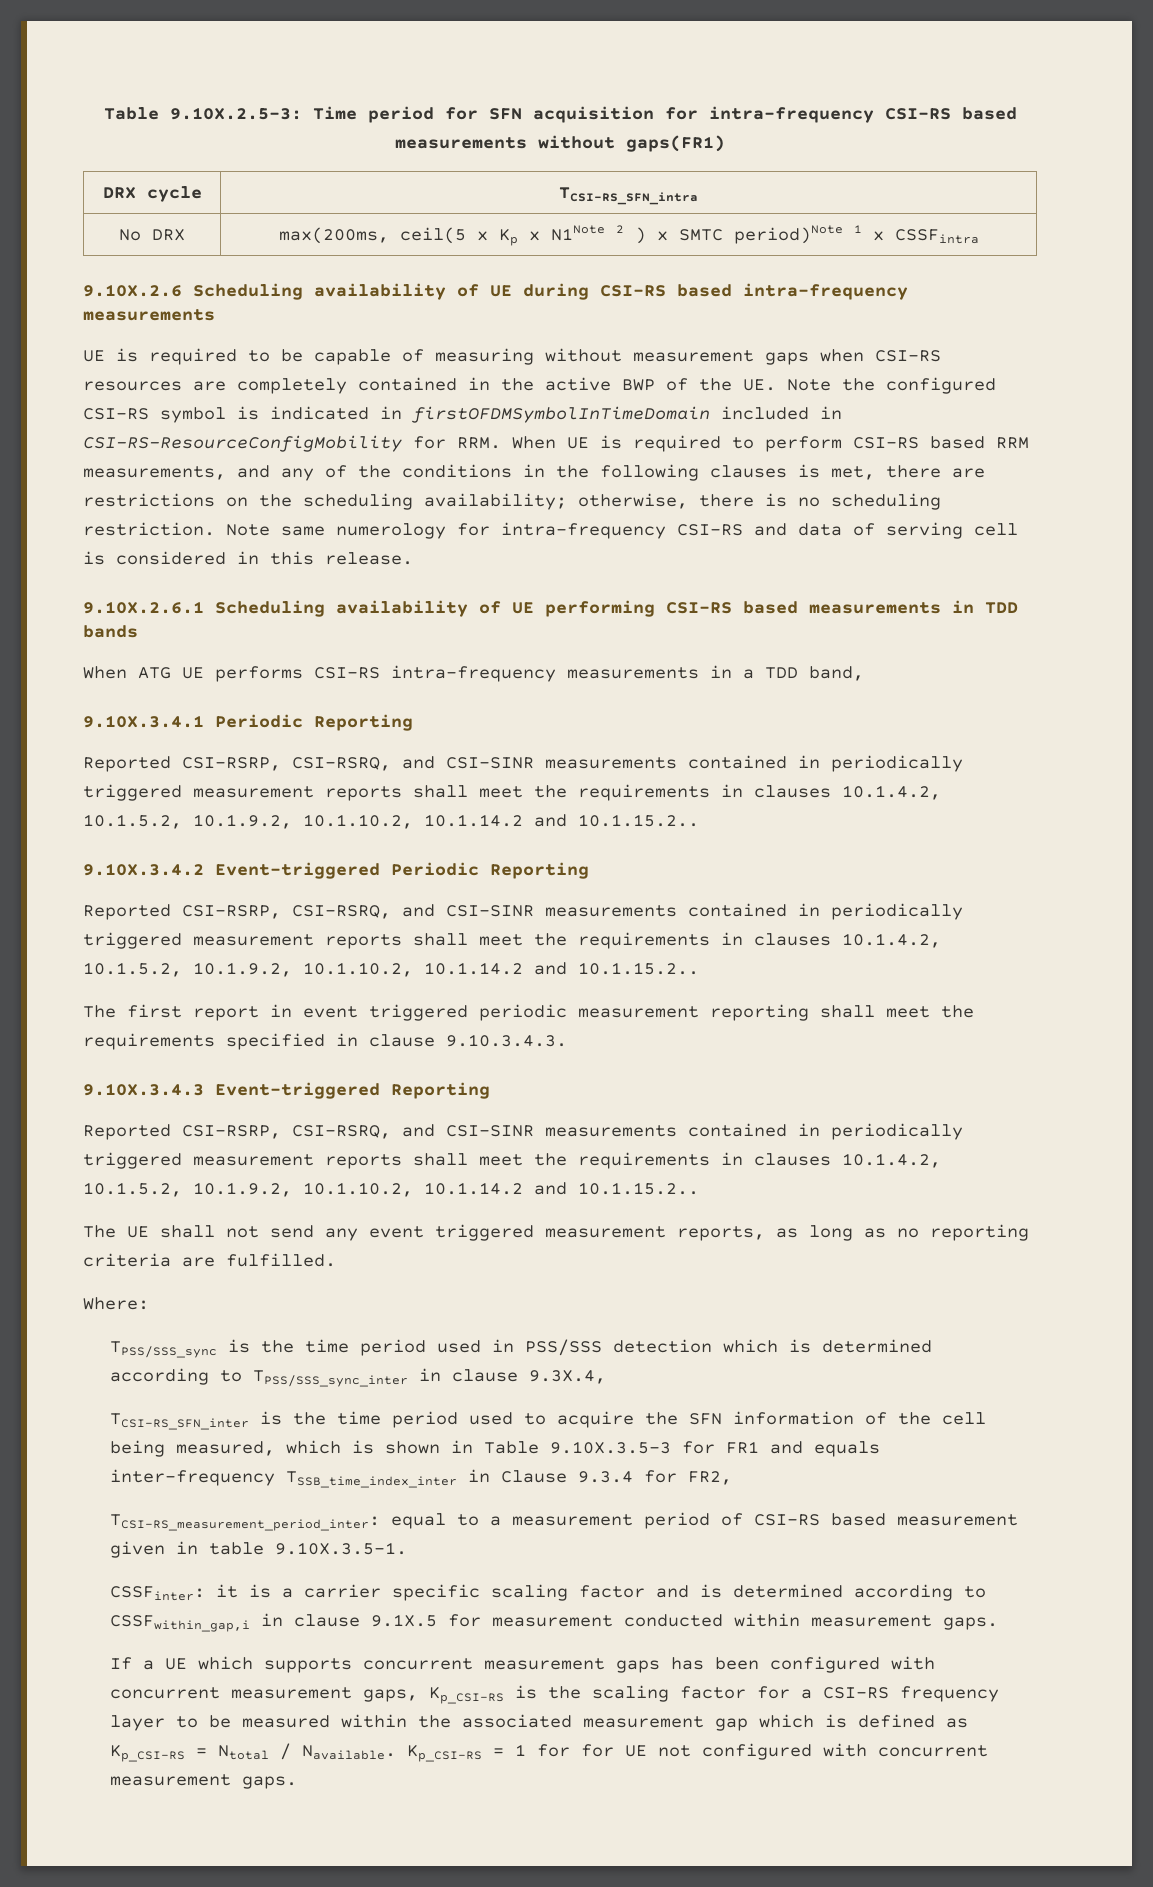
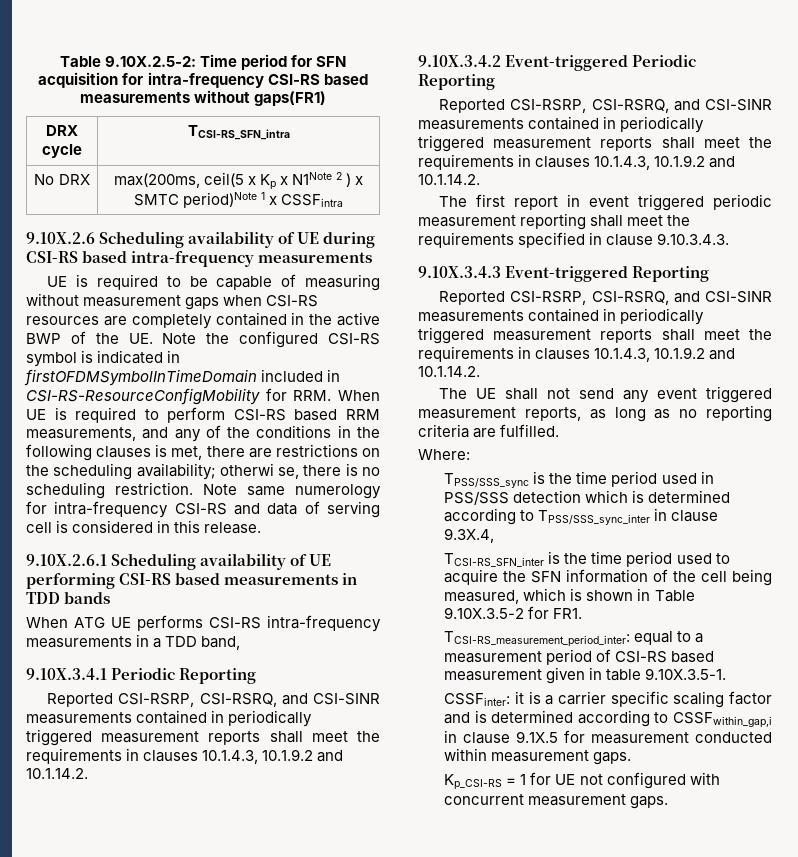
- Table 9.10X.2.5-3: Time period for SFN acquisition for intra-frequency CSI-RS based measurements without gaps(FR1)
+ Table 9.10X.2.5-2: Time period for SFN acquisition for intra-frequency CSI-RS based measurements without gaps(FR1)
- otherwise, there is no scheduling restriction.
+ otherwi se, there is no scheduling restriction.
  9.10X.3.4.1 Periodic Reporting
- Reported CSI-RSRP, CSI-RSRQ, and CSI-SINR measurements contained in periodically triggered measurement reports shall meet the requirements in clauses 10.1.4.2, 10.1.5.2, 10.1.9.2, 10.1.10.2, 10.1.14.2 and 10.1.15.2..
+ Reported CSI-RSRP, CSI-RSRQ, and CSI-SINR measurements contained in periodically triggered measurement reports shall meet the requirements in clauses 10.1.4.3, 10.1.9.2 and 10.1.14.2.
  9.10X.3.4.2 Event-triggered Periodic Reporting
- Reported CSI-RSRP, CSI-RSRQ, and CSI-SINR measurements contained in periodically triggered measurement reports shall meet the requirements in clauses 10.1.4.2, 10.1.5.2, 10.1.9.2, 10.1.10.2, 10.1.14.2 and 10.1.15.2..
+ Reported CSI-RSRP, CSI-RSRQ, and CSI-SINR measurements contained in periodically triggered measurement reports shall meet the requirements in clauses 10.1.4.3, 10.1.9.2 and 10.1.14.2.
  9.10X.3.4.3 Event-triggered Reporting
- Reported CSI-RSRP, CSI-RSRQ, and CSI-SINR measurements contained in periodically triggered measurement reports shall meet the requirements in clauses 10.1.4.2, 10.1.5.2, 10.1.9.2, 10.1.10.2, 10.1.14.2 and 10.1.15.2..
+ Reported CSI-RSRP, CSI-RSRQ, and CSI-SINR measurements contained in periodically triggered measurement reports shall meet the requirements in clauses 10.1.4.3, 10.1.9.2 and 10.1.14.2.
- TCSI-RS_SFN_inter is the time period used to acquire the SFN information of the cell being measured, which is shown in Table 9.10X.3.5-3 for FR1 and equals inter-frequency TSSB_time_index_inter in Clause 9.3.4 for FR2,
+ TCSI-RS_SFN_inter is the time period used to acquire the SFN information of the cell being measured, which is shown in Table 9.10X.3.5-2 for FR1.
- If a UE which supports concurrent measurement gaps has been configured with concurrent measurement gaps, Kp_CSI-RS is the scaling factor for a CSI-RS frequency layer to be measured within the associated measurement gap which is defined as Kp_CSI-RS = Ntotal / Navailable. Kp_CSI-RS = 1 for for UE not configured with concurrent measurement gaps.
+ Kp_CSI-RS = 1 for UE not configured with concurrent measurement gaps.

